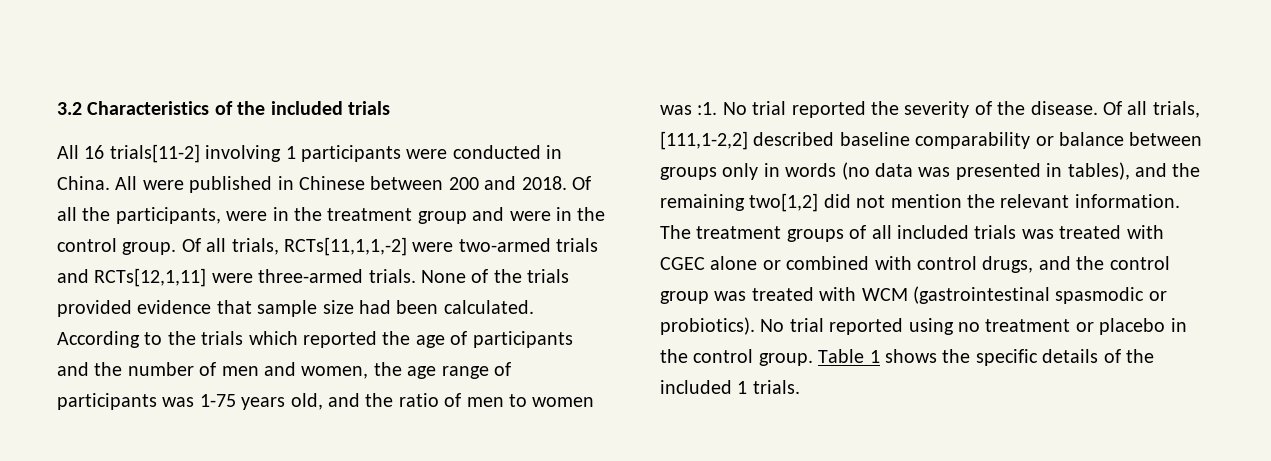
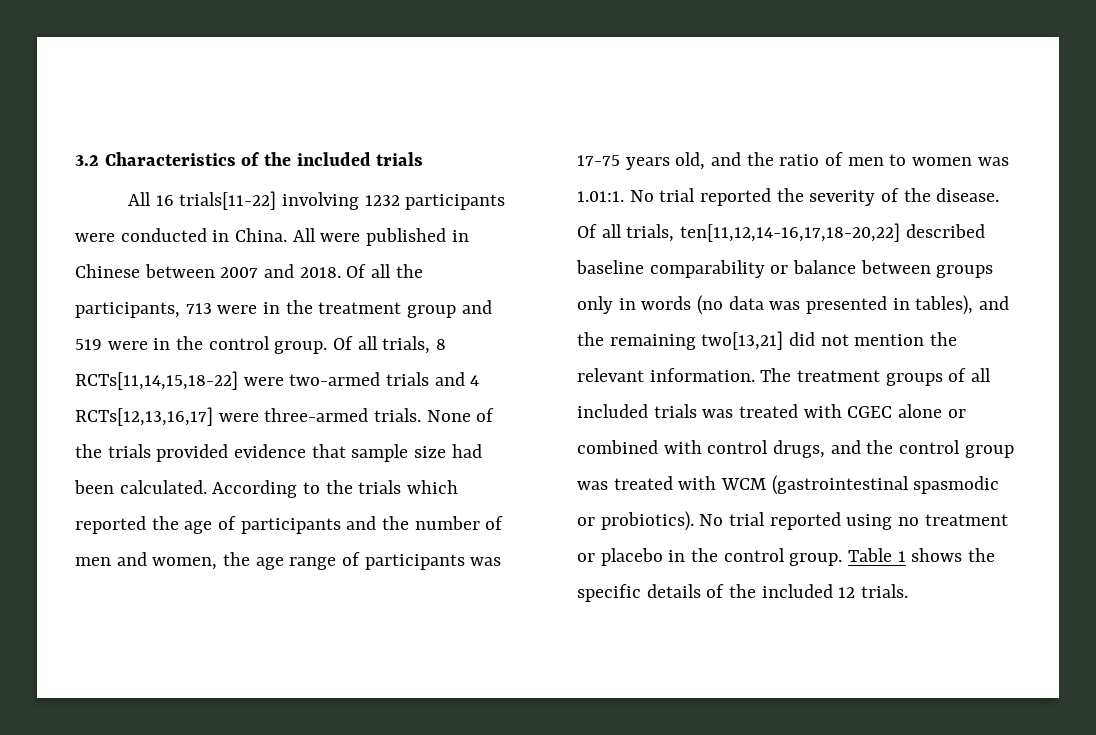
- All 16 trials[11-2] involving 1 participants were conducted in China.
+ All 16 trials[11-22] involving 1232 participants were conducted in China.
- All were published in Chinese between 200 and 2018.
+ All were published in Chinese between 2007 and 2018.
- Of all the participants, were in the treatment group and were in the control group.
+ Of all the participants, 713 were in the treatment group and 519 were in the control group.
- Of all trials, RCTs[11,1,1,-2] were two-armed trials and RCTs[12,1,11] were three-armed trials.
+ Of all trials, 8 RCTs[11,14,15,18-22] were two-armed trials and 4 RCTs[12,13,16,17] were three-armed trials.
- According to the trials which reported the age of participants and the number of men and women, the age range of participants was 1-75 years old, and the ratio of men to women was :1. No trial reported the severity of the disease.
+ According to the trials which reported the age of participants and the number of men and women, the age range of participants was 17-75 years old, and the ratio of men to women was 1.01:1. No trial reported the severity of the disease.
- Of all trials, [111,1-2,2] described baseline comparability or balance between groups only in words (no data was presented in tables), and the remaining two[1,2] did not mention the relevant information.
+ Of all trials, ten[11,12,14-16,17,18-20,22] described baseline comparability or balance between groups only in words (no data was presented in tables), and the remaining two[13,21] did not mention the relevant information.
- Table 1 shows the specific details of the included 1 trials.
+ Table 1 shows the specific details of the included 12 trials.

